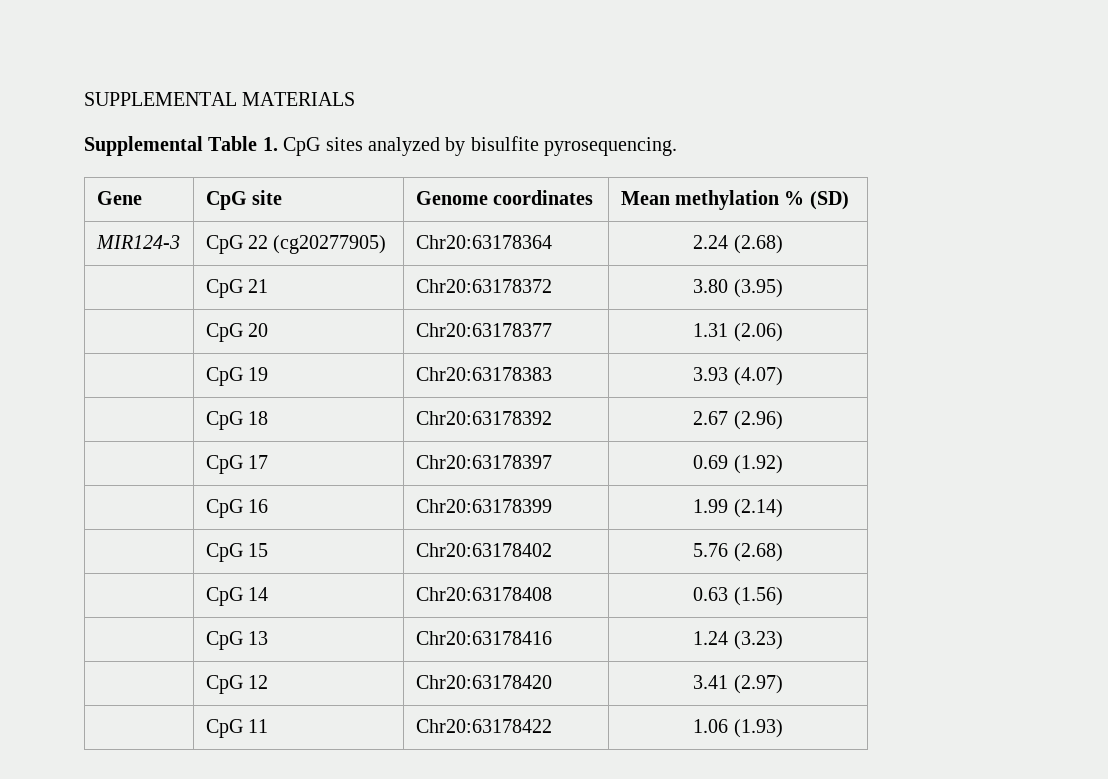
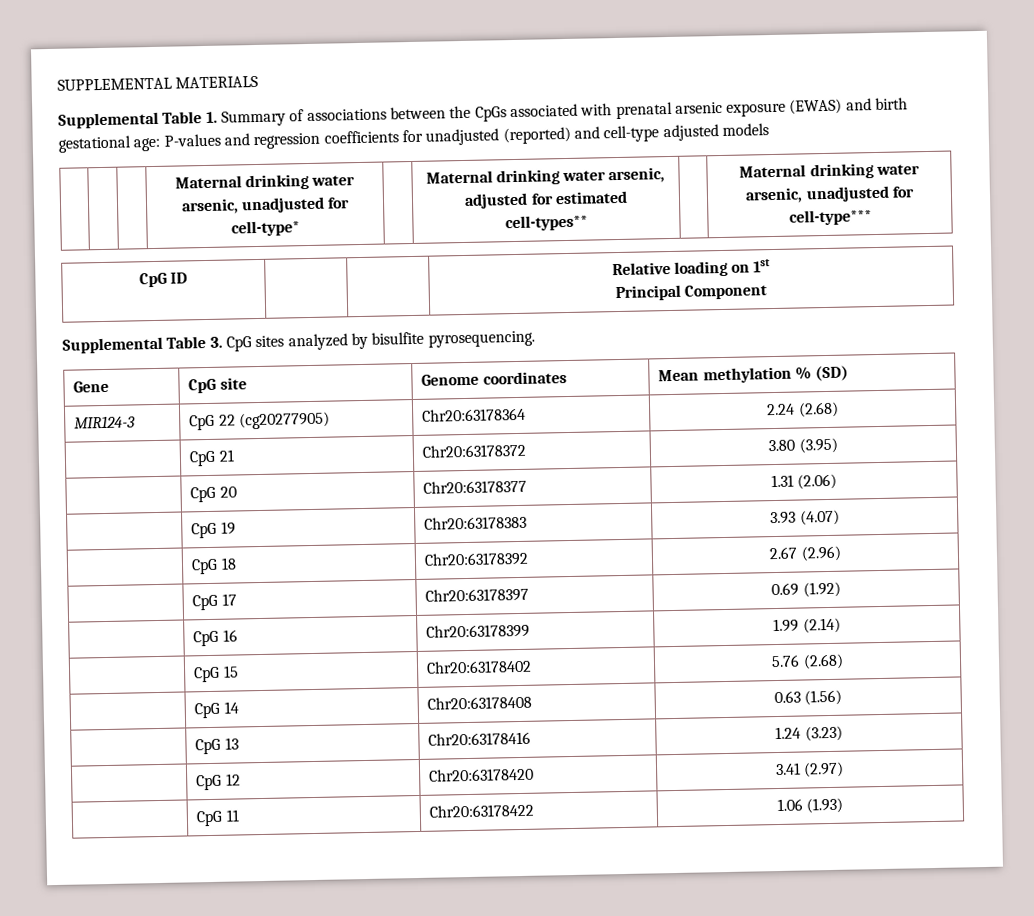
- Supplemental Table 1. CpG sites analyzed by bisulfite pyrosequencing.
+ Supplemental Table 1. Summary of associations between the CpGs associated with prenatal arsenic exposure (EWAS) and birth gestational age: P-values and regression coefficients for unadjusted (reported) and cell-type adjusted models
+ | | | Maternal drinking water arsenic, unadjusted for cell-type* | | Maternal drinking water arsenic, adjusted for estimated cell-types** | | Maternal drinking water arsenic, unadjusted for cell-type***
+ CpG ID | | | Relative loading on 1st
+ Principal Component
+ Supplemental Table 3. CpG sites analyzed by bisulfite pyrosequencing.

